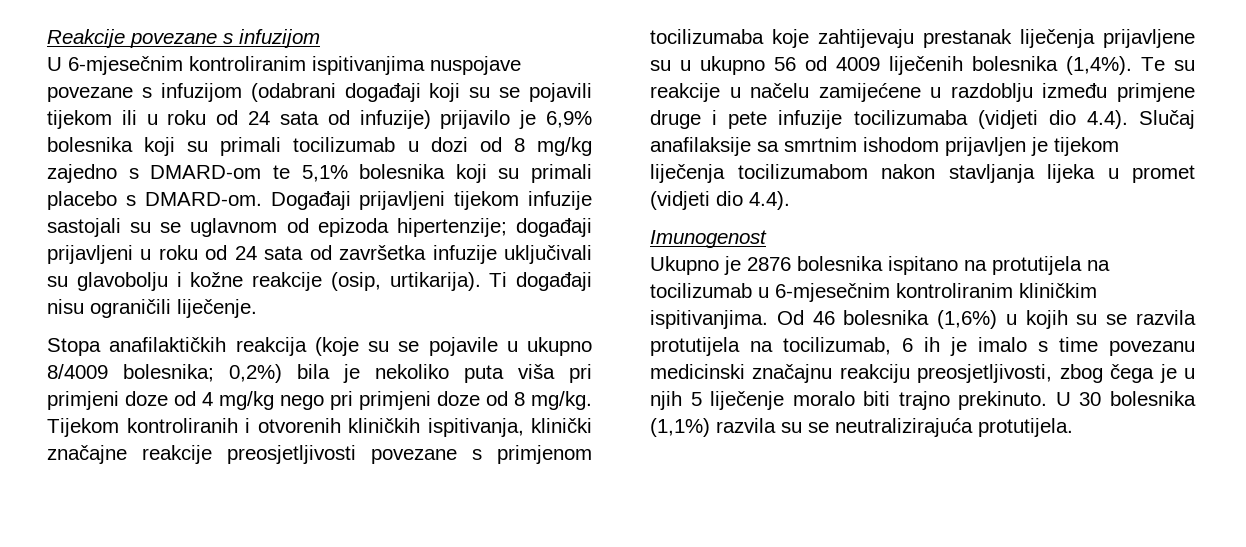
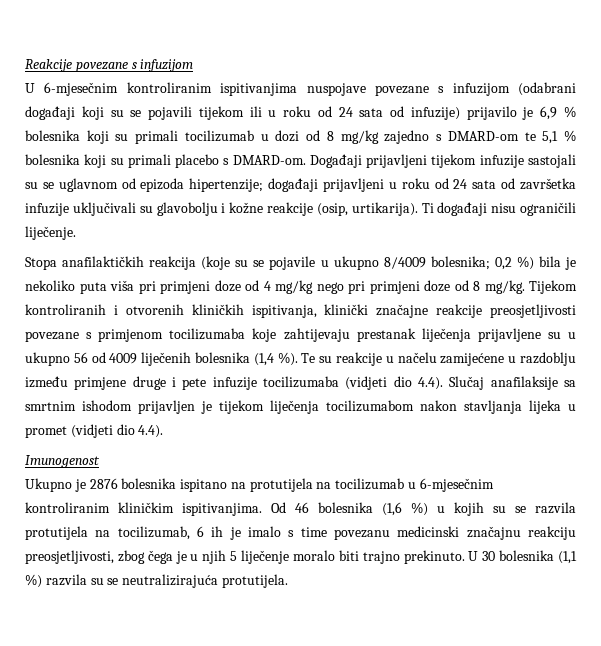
- U 6-mjesečnim kontroliranim ispitivanjima nuspojave povezane s infuzijom (odabrani događaji koji su se pojavili tijekom ili u roku od 24 sata od infuzije) prijavilo je 6,9% bolesnika koji su primali tocilizumab u dozi od 8 mg/kg zajedno s DMARD-om te 5,1% bolesnika koji su primali placebo s DMARD-om.
+ U 6-mjesečnim kontroliranim ispitivanjima nuspojave povezane s infuzijom (odabrani događaji koji su se pojavili tijekom ili u roku od 24 sata od infuzije) prijavilo je 6,9 % bolesnika koji su primali tocilizumab u dozi od 8 mg/kg zajedno s DMARD-om te 5,1 % bolesnika koji su primali placebo s DMARD-om.
- Stopa anafilaktičkih reakcija (koje su se pojavile u ukupno 8/4009 bolesnika; 0,2%) bila je nekoliko puta viša pri primjeni doze od 4 mg/kg nego pri primjeni doze od 8 mg/kg.
+ Stopa anafilaktičkih reakcija (koje su se pojavile u ukupno 8/4009 bolesnika; 0,2 %) bila je nekoliko puta viša pri primjeni doze od 4 mg/kg nego pri primjeni doze od 8 mg/kg.
- Tijekom kontroliranih i otvorenih kliničkih ispitivanja, klinički značajne reakcije preosjetljivosti povezane s primjenom tocilizumaba koje zahtijevaju prestanak liječenja prijavljene su u ukupno 56 od 4009 liječenih bolesnika (1,4%).
+ Tijekom kontroliranih i otvorenih kliničkih ispitivanja, klinički značajne reakcije preosjetljivosti povezane s primjenom tocilizumaba koje zahtijevaju prestanak liječenja prijavljene su u ukupno 56 od 4009 liječenih bolesnika (1,4 %).
- Od 46 bolesnika (1,6%) u kojih su se razvila protutijela na tocilizumab, 6 ih je imalo s time povezanu medicinski značajnu reakciju preosjetljivosti, zbog čega je u njih 5 liječenje moralo biti trajno prekinuto.
+ Od 46 bolesnika (1,6 %) u kojih su se razvila protutijela na tocilizumab, 6 ih je imalo s time povezanu medicinski značajnu reakciju preosjetljivosti, zbog čega je u njih 5 liječenje moralo biti trajno prekinuto.
- U 30 bolesnika (1,1%) razvila su se neutralizirajuća protutijela.
+ U 30 bolesnika (1,1 %) razvila su se neutralizirajuća protutijela.

